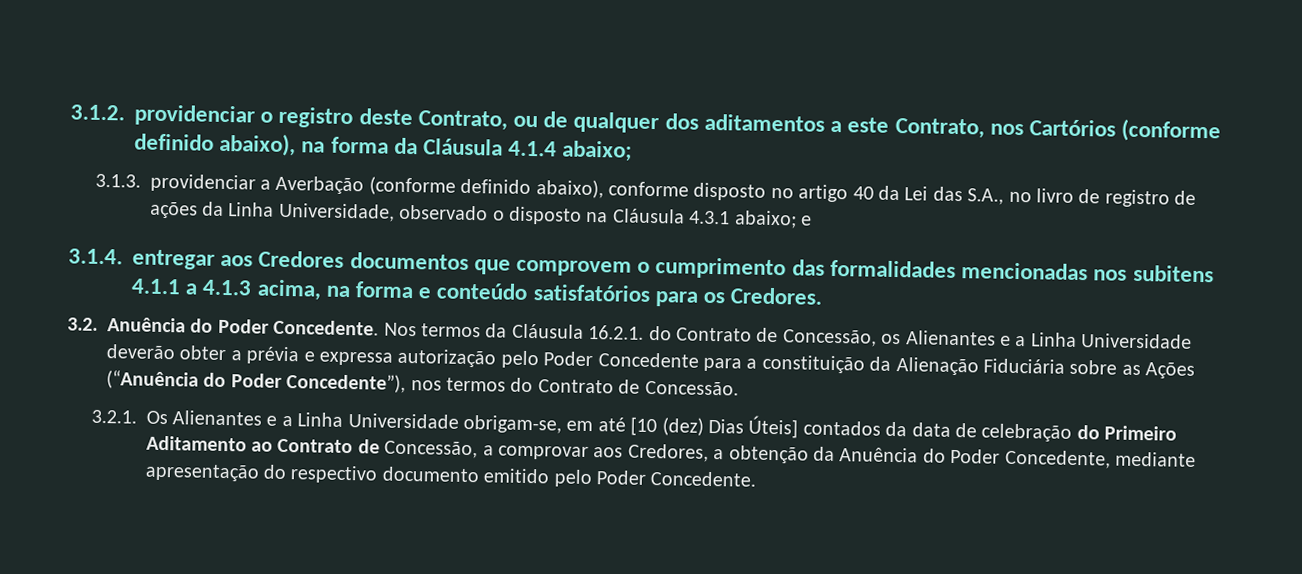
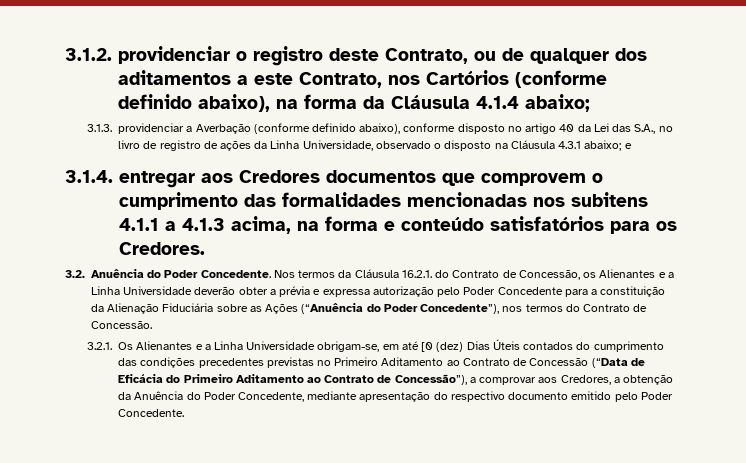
- 3.2.1. Os Alienantes e a Linha Universidade obrigam-se, em até [10 (dez) Dias Úteis] contados da data de celebração do Primeiro Aditamento ao Contrato de Concessão, a comprovar aos Credores, a obtenção da Anuência do Poder Concedente, mediante apresentação do respectivo documento emitido pelo Poder Concedente.
+ 3.2.1. Os Alienantes e a Linha Universidade obrigam-se, em até [0 (dez) Dias Úteis contados do cumprimento das condições precedentes previstas no Primeiro Aditamento ao Contrato de Concessão (“Data de Eficácia do Primeiro Aditamento ao Contrato de Concessão”), a comprovar aos Credores, a obtenção da Anuência do Poder Concedente, mediante apresentação do respectivo documento emitido pelo Poder Concedente.

